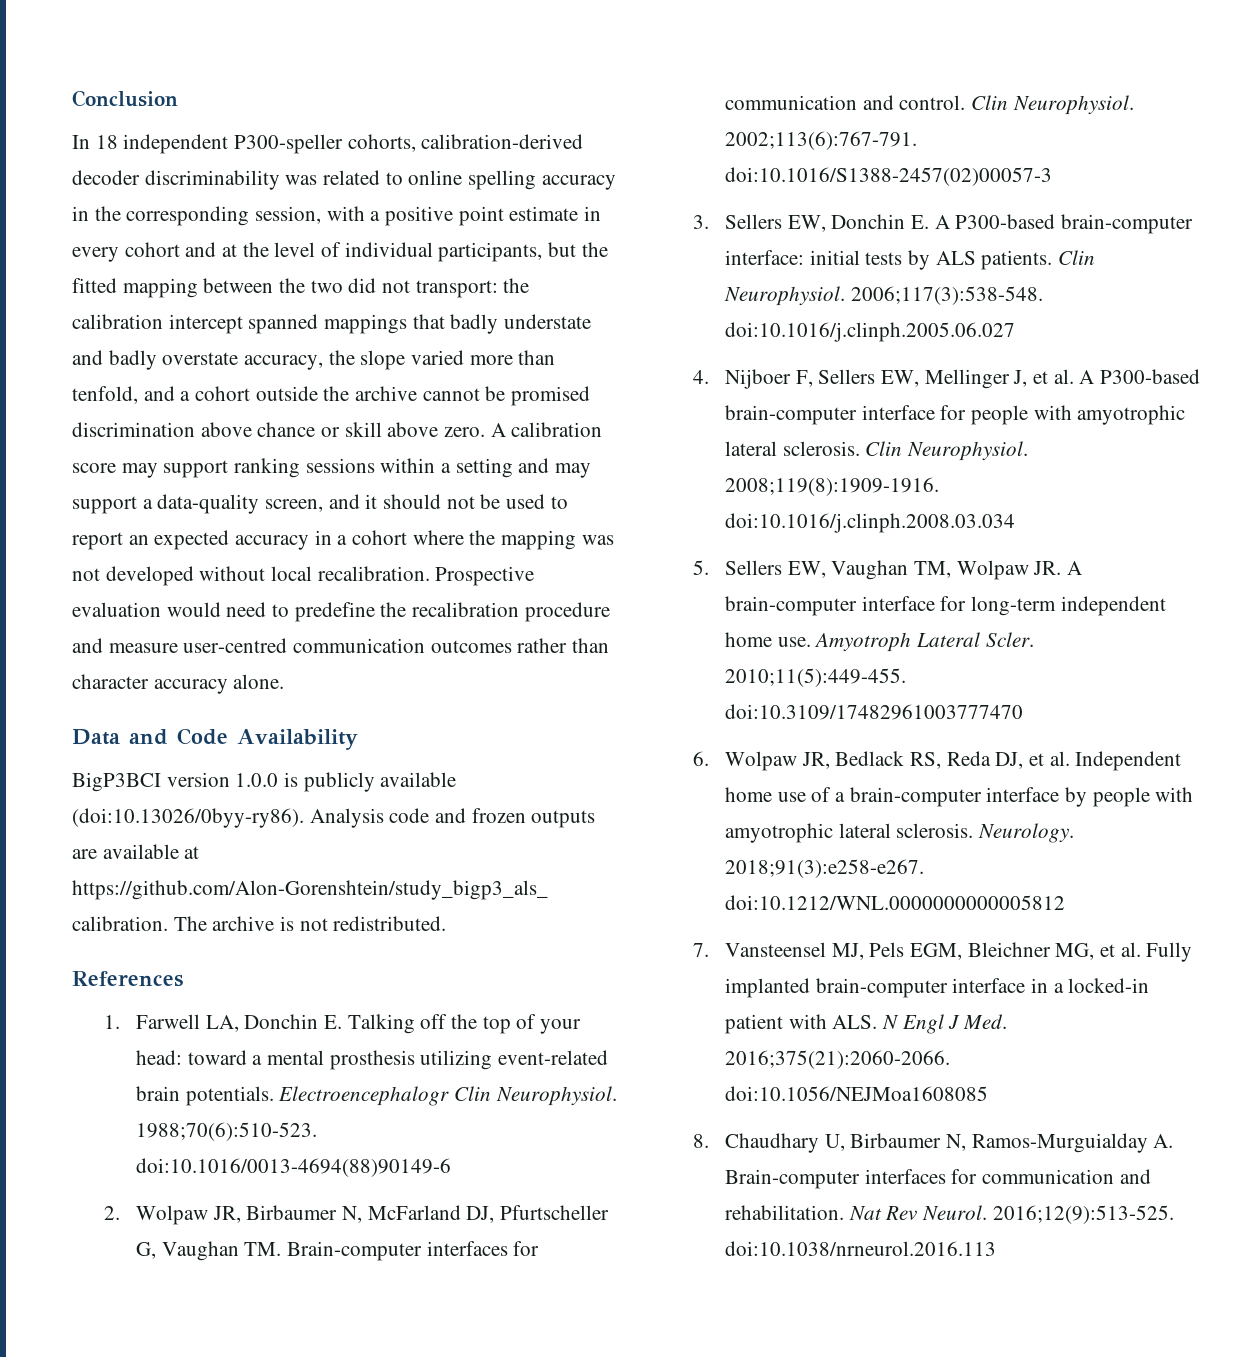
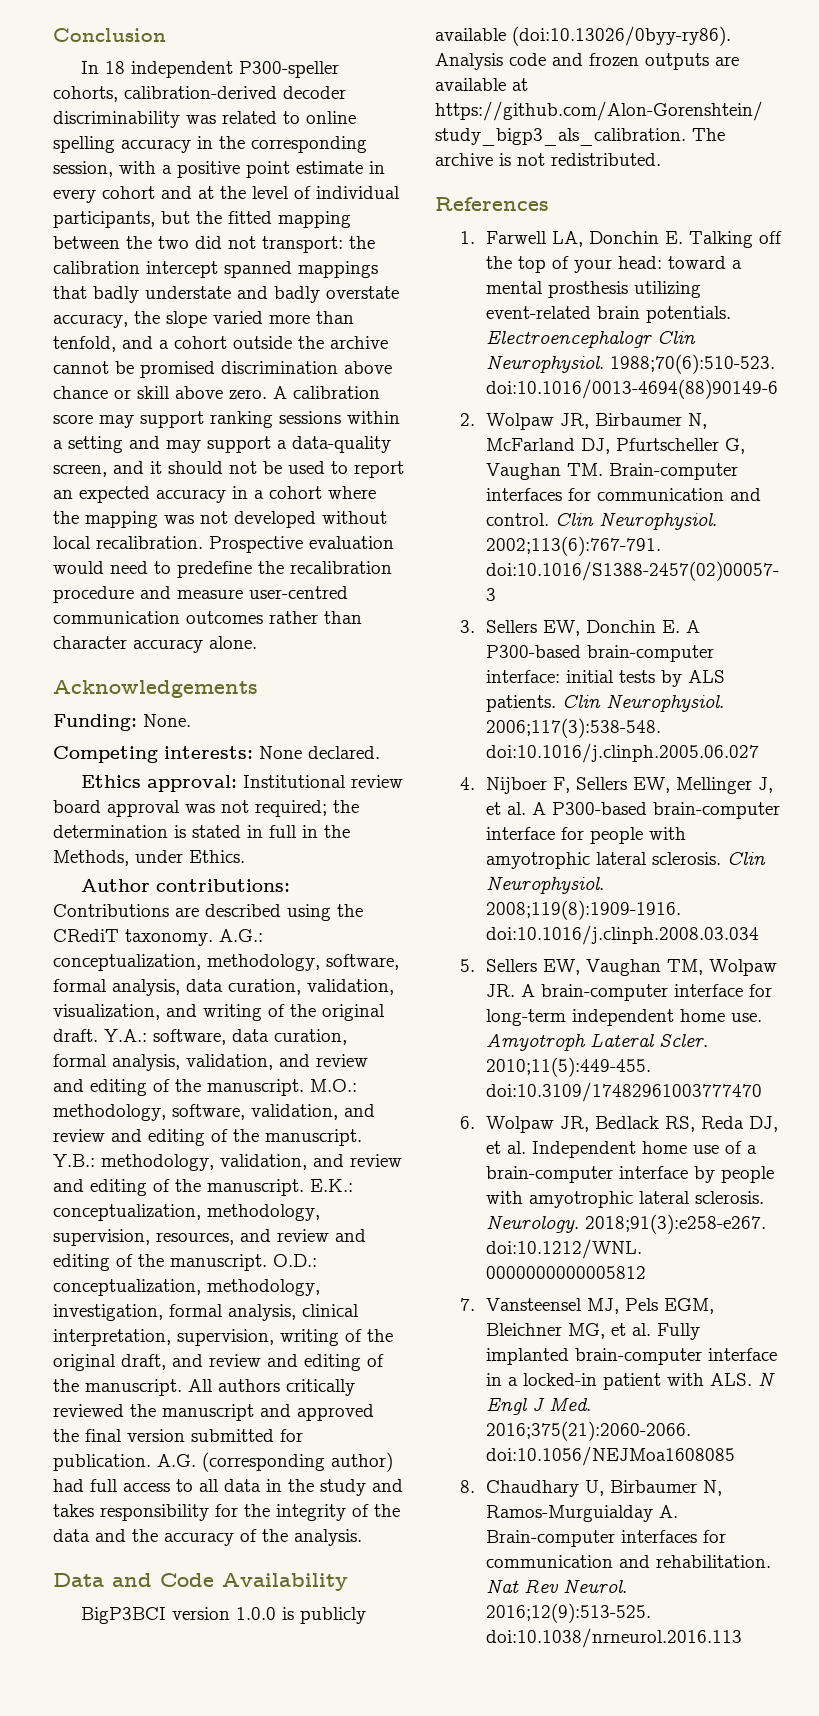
+ Acknowledgements
+ Funding: None.
+ Competing interests: None declared.
+ Ethics approval: Institutional review board approval was not required; the determination is stated in full in the Methods, under Ethics.
+ Author contributions: Contributions are described using the CRediT taxonomy. A.G.: conceptualization, methodology, software, formal analysis, data curation, validation, visualization, and writing of the original draft. Y.A.: software, data curation, formal analysis, validation, and review and editing of the manuscript. M.O.: methodology, software, validation, and review and editing of the manuscript. Y.B.: methodology, validation, and review and editing of the manuscript. E.K.: conceptualization, methodology, supervision, resources, and review and editing of the manuscript. O.D.: conceptualization, methodology, investigation, formal analysis, clinical interpretation, supervision, writing of the original draft, and review and editing of the manuscript. All authors critically reviewed the manuscript and approved the final version submitted for publication. A.G. (corresponding author) had full access to all data in the study and takes responsibility for the integrity of the data and the accuracy of the analysis.

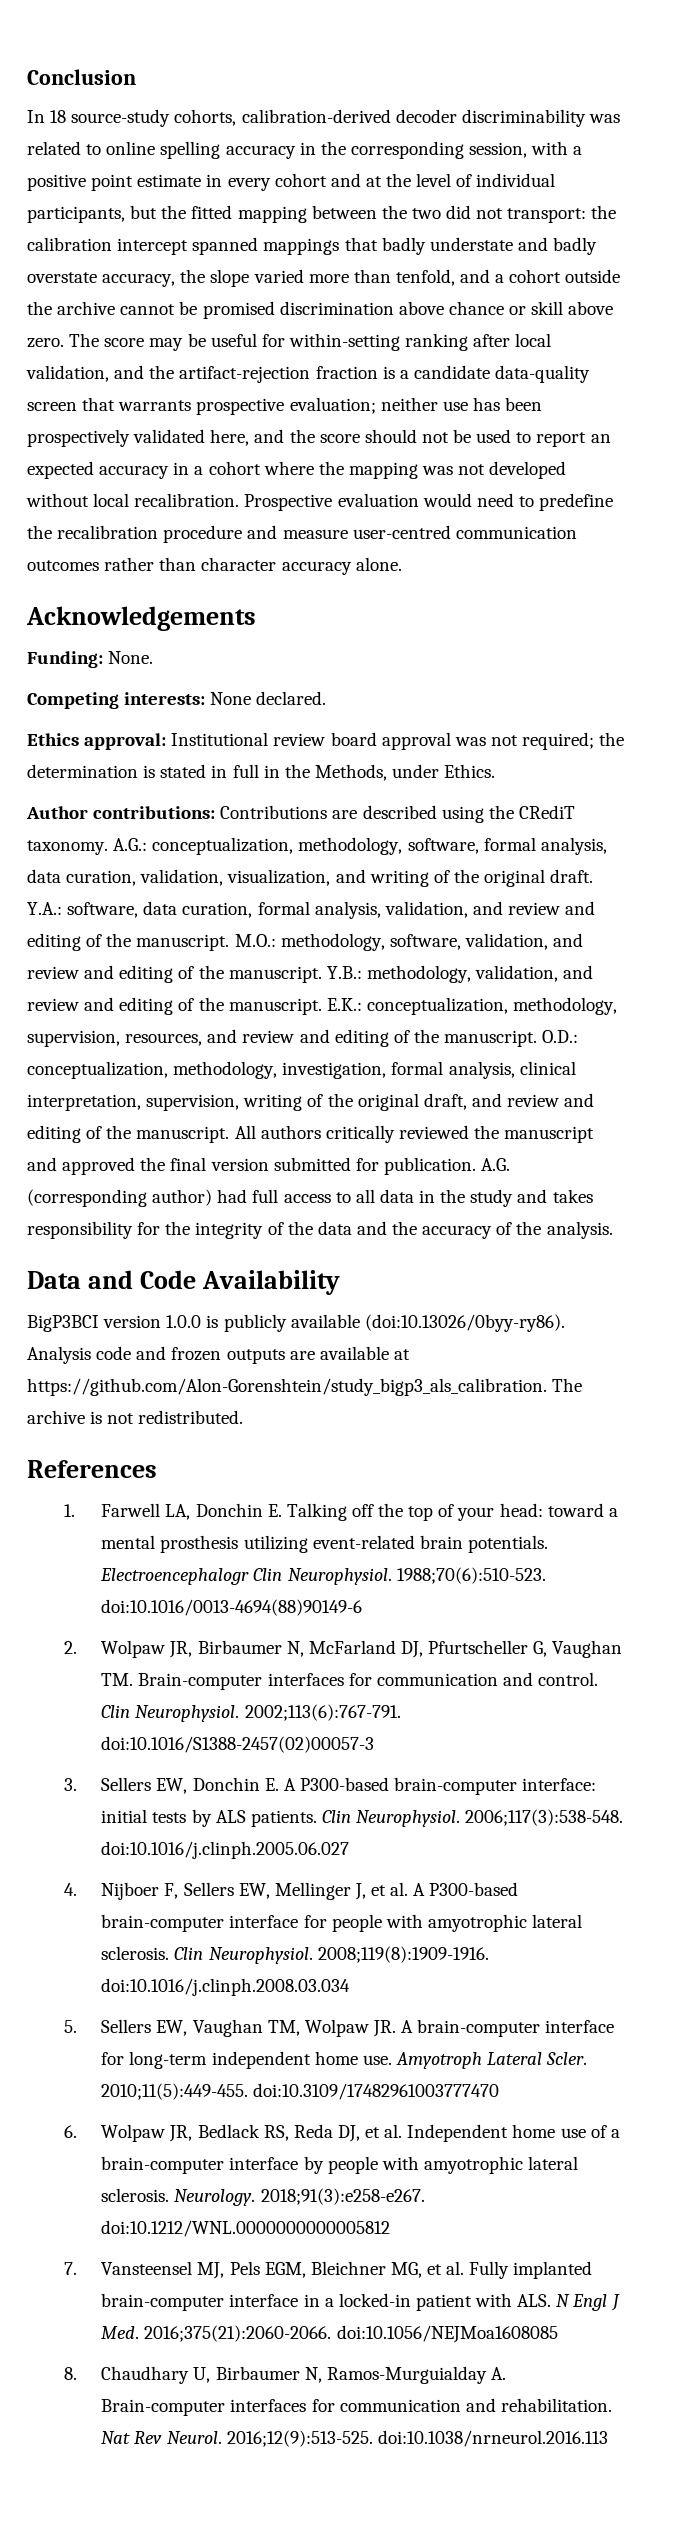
- In 18 independent P300-speller cohorts, calibration-derived decoder discriminability was related to online spelling accuracy in the corresponding session, with a positive point estimate in every cohort and at the level of individual participants, but the fitted mapping between the two did not transport:
+ In 18 source-study cohorts, calibration-derived decoder discriminability was related to online spelling accuracy in the corresponding session, with a positive point estimate in every cohort and at the level of individual participants, but the fitted mapping between the two did not transport:
- A calibration score may support ranking sessions within a setting and may support a data-quality screen, and it should not be used to report an expected accuracy in a cohort where the mapping was not developed without local recalibration.
+ The score may be useful for within-setting ranking after local validation, and the artifact-rejection fraction is a candidate data-quality screen that warrants prospective evaluation; neither use has been prospectively validated here, and the score should not be used to report an expected accuracy in a cohort where the mapping was not developed without local recalibration.

